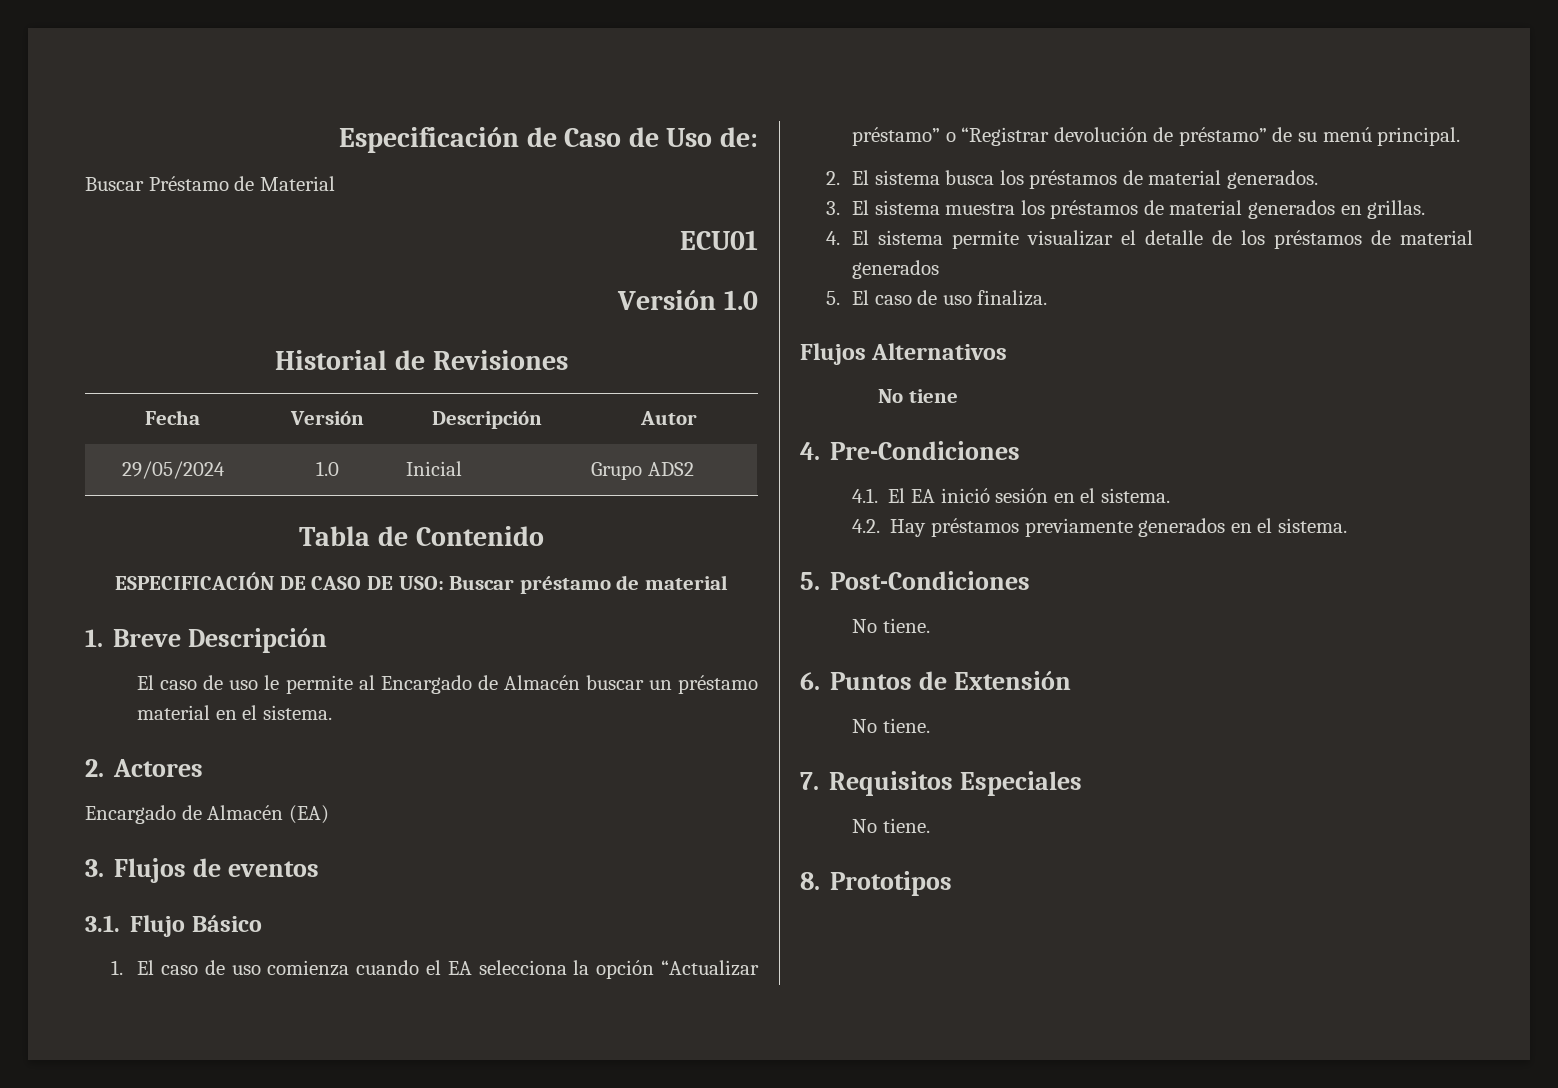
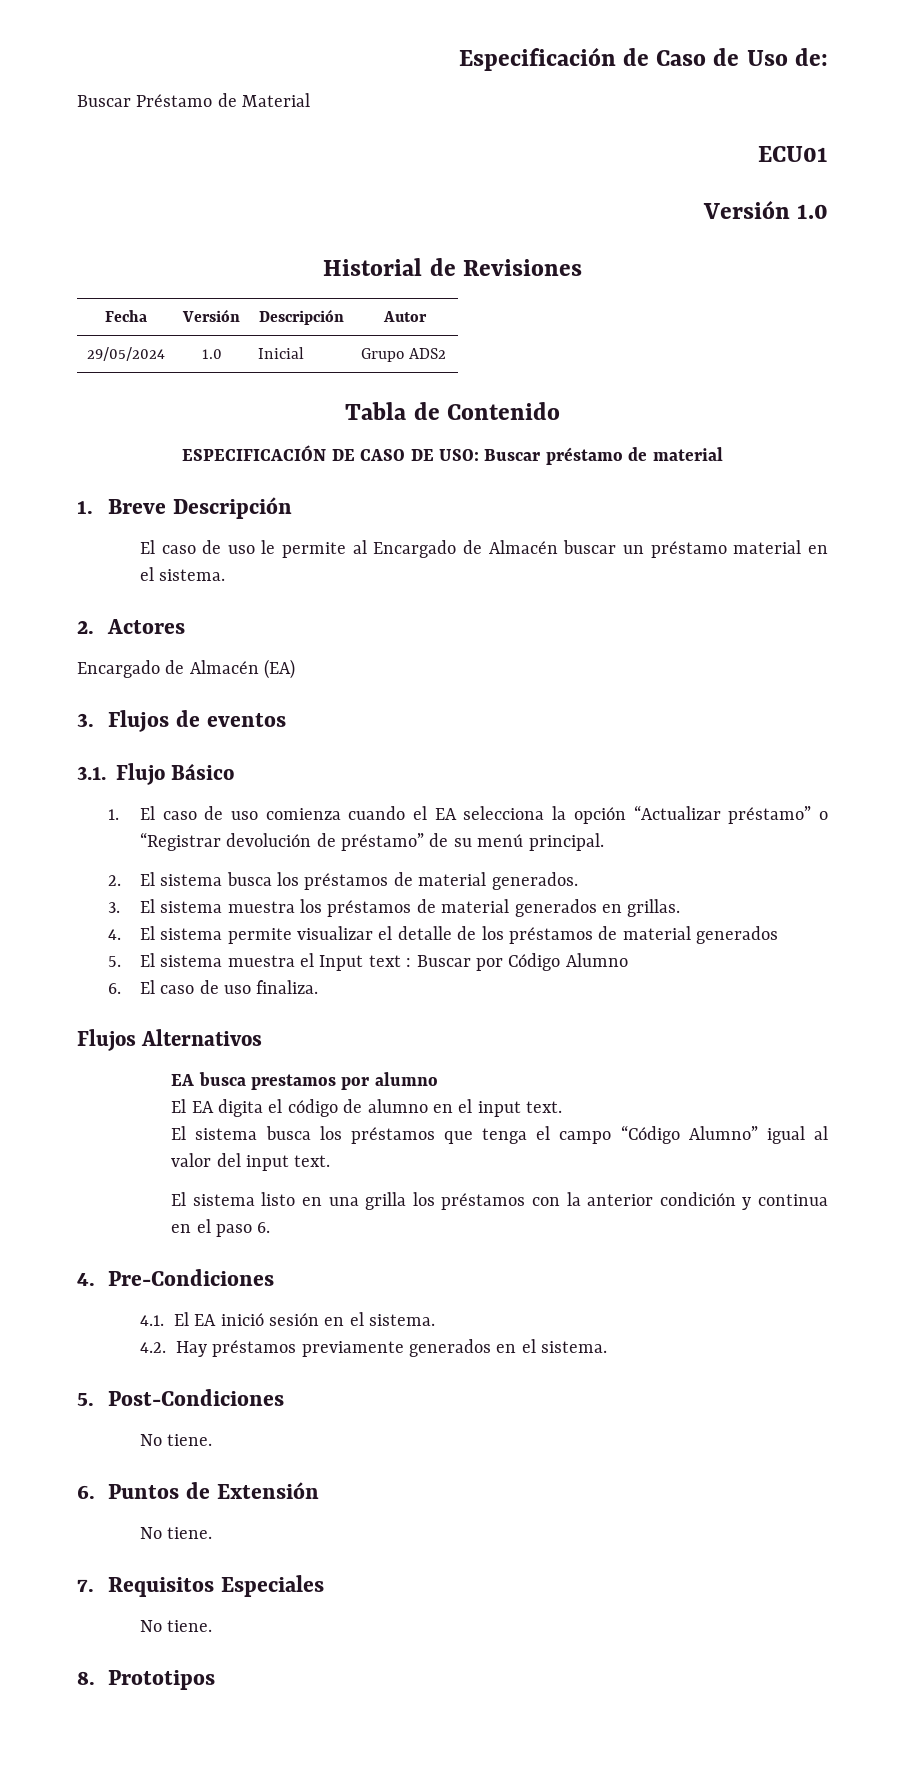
- 5. El caso de uso finaliza.
+ 5. El sistema muestra el Input text : Buscar por Código Alumno
+ 6. El caso de uso finaliza.
- No tiene
+ EA busca prestamos por alumno
+ El EA digita el código de alumno en el input text.
+ El sistema busca los préstamos que tenga el campo “Código Alumno” igual al valor del input text.
+ El sistema listo en una grilla los préstamos con la anterior condición y continua en el paso 6.

